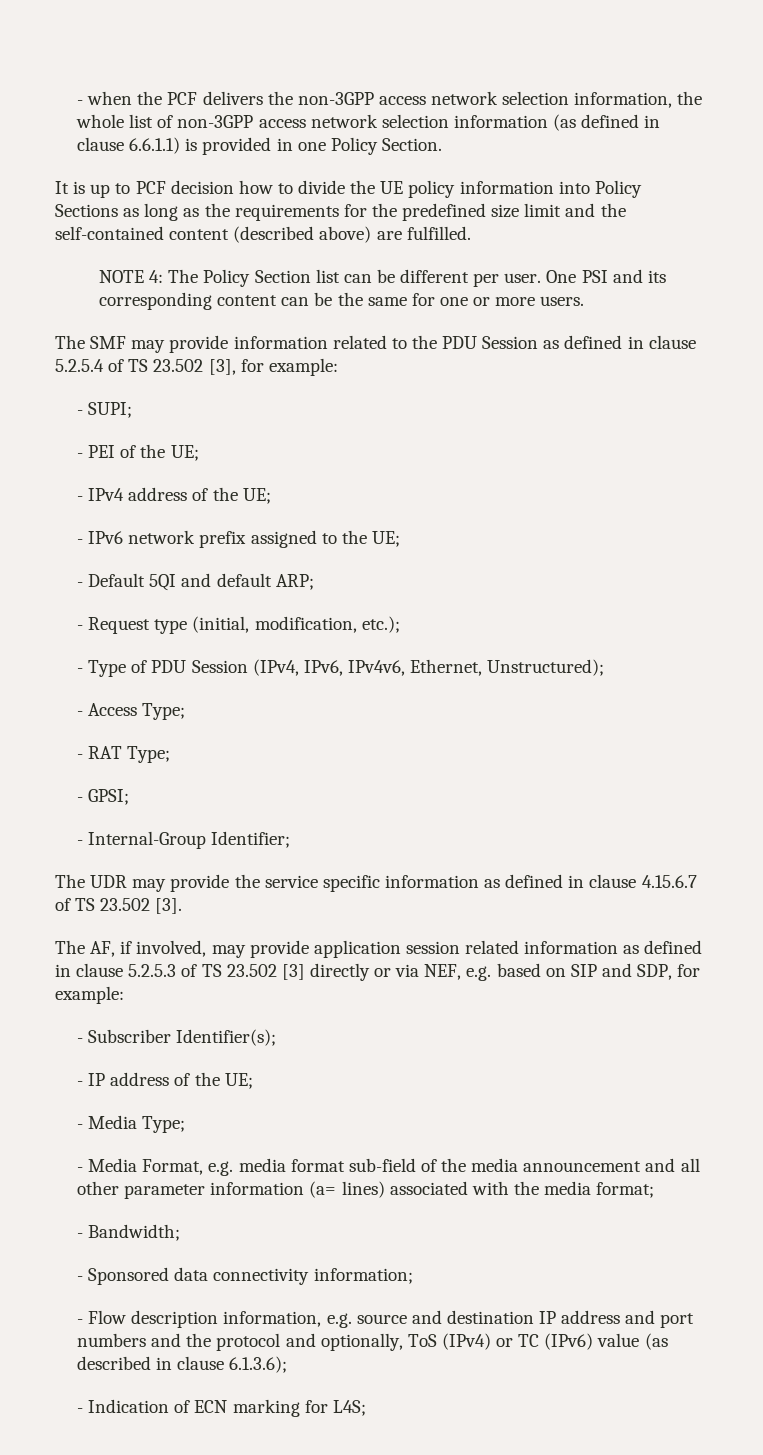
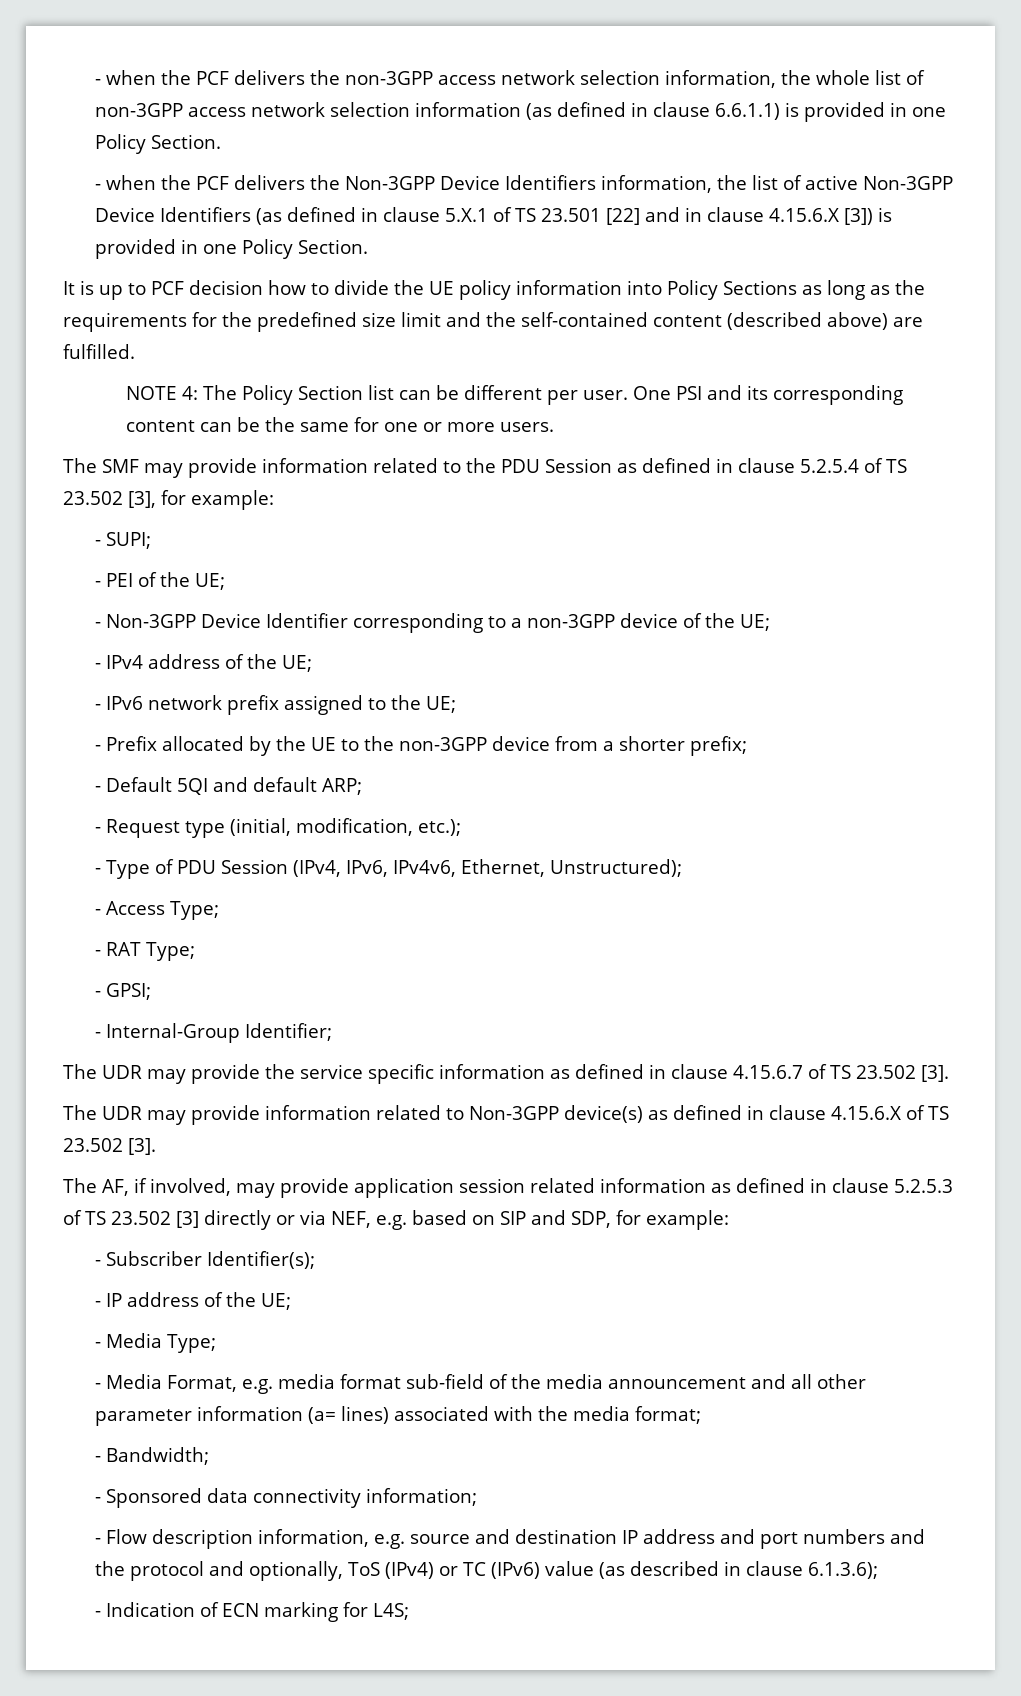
+ - when the PCF delivers the Non-3GPP Device Identifiers information, the list of active Non-3GPP Device Identifiers (as defined in clause 5.X.1 of TS 23.501 [22] and in clause 4.15.6.X [3]) is provided in one Policy Section.
+ - Non-3GPP Device Identifier corresponding to a non-3GPP device of the UE;
+ - Prefix allocated by the UE to the non-3GPP device from a shorter prefix;
+ The UDR may provide information related to Non-3GPP device(s) as defined in clause 4.15.6.X of TS 23.502 [3].

